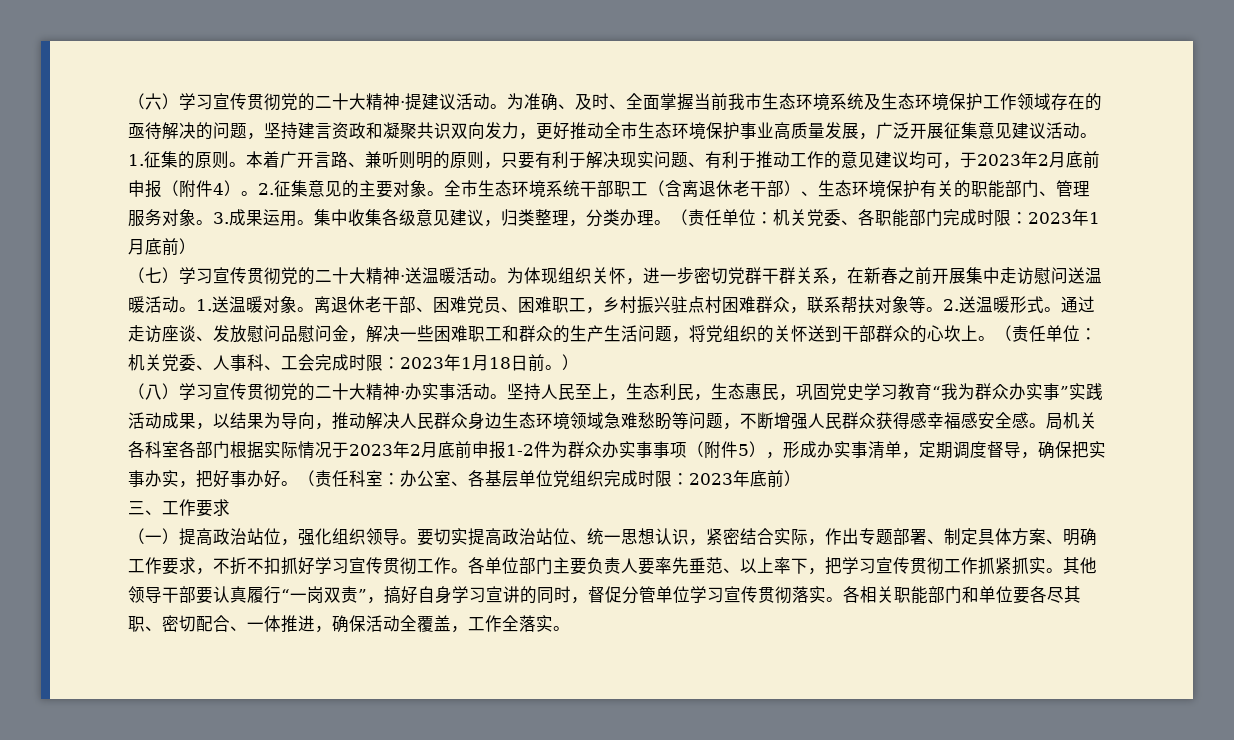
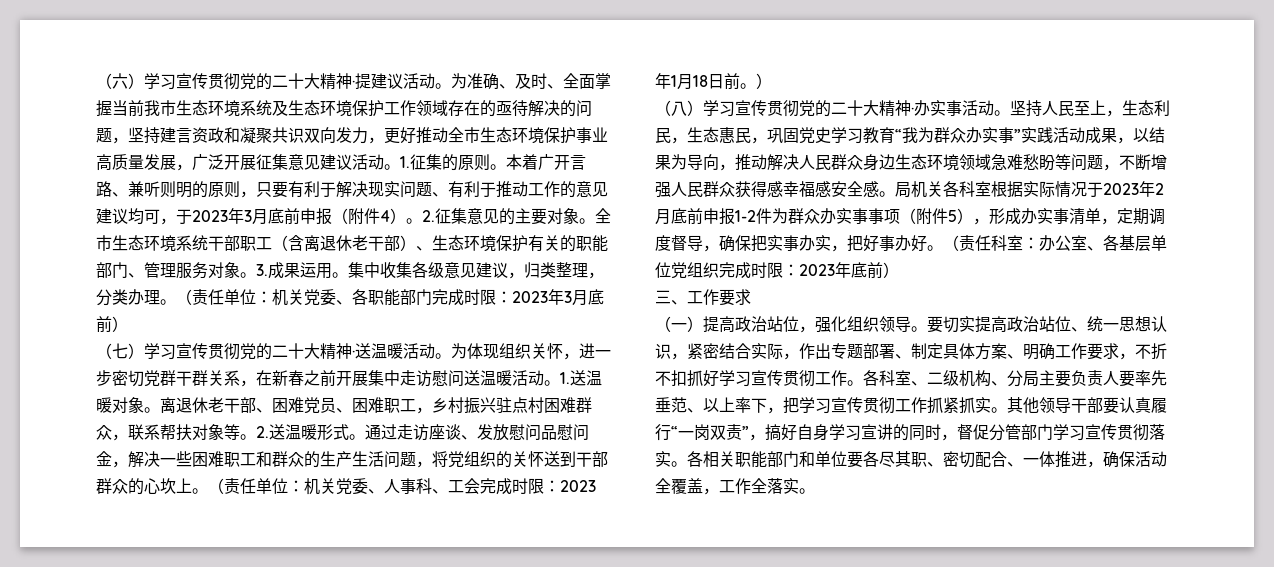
- 本着广开言路、兼听则明的原则，只要有利于解决现实问题、有利于推动工作的意见建议均可，于2023年2月底前申报（附件4）。
+ 本着广开言路、兼听则明的原则，只要有利于解决现实问题、有利于推动工作的意见建议均可，于2023年3月底前申报（附件4）。
- （责任单位：机关党委、各职能部门完成时限：2023年1月底前）
+ （责任单位：机关党委、各职能部门完成时限：2023年3月底前）
- 局机关各科室各部门根据实际情况于2023年2月底前申报1-2件为群众办实事事项（附件5），形成办实事清单，定期调度督导，确保把实事办实，把好事办好。
+ 局机关各科室根据实际情况于2023年2月底前申报1-2件为群众办实事事项（附件5），形成办实事清单，定期调度督导，确保把实事办实，把好事办好。
- 各单位部门主要负责人要率先垂范、以上率下，把学习宣传贯彻工作抓紧抓实。
+ 各科室、二级机构、分局主要负责人要率先垂范、以上率下，把学习宣传贯彻工作抓紧抓实。
- 其他领导干部要认真履行“一岗双责”，搞好自身学习宣讲的同时，督促分管单位学习宣传贯彻落实。
+ 其他领导干部要认真履行“一岗双责”，搞好自身学习宣讲的同时，督促分管部门学习宣传贯彻落实。

